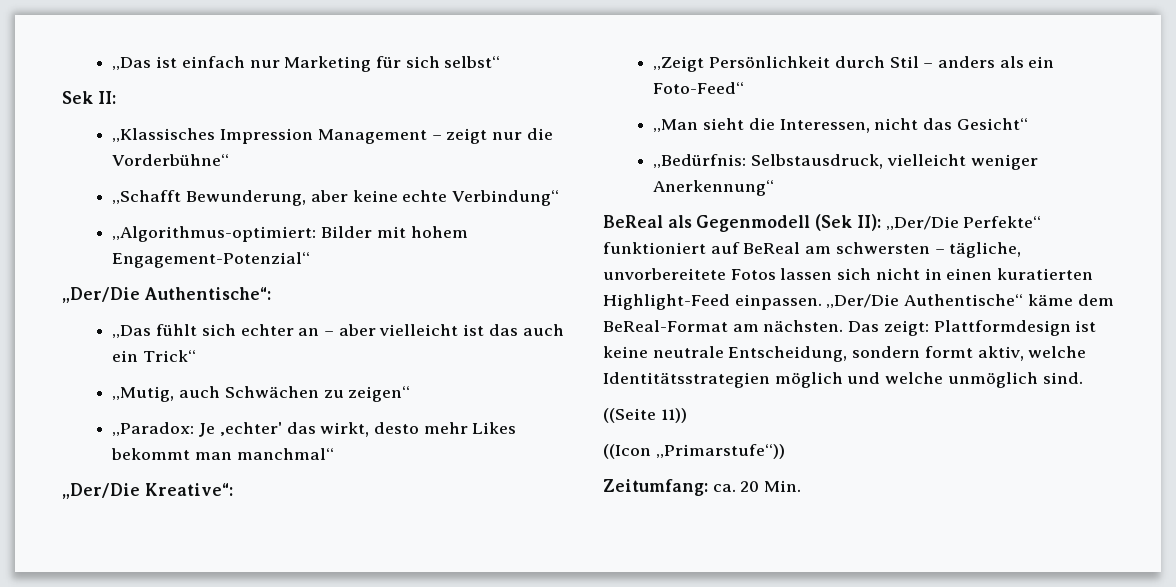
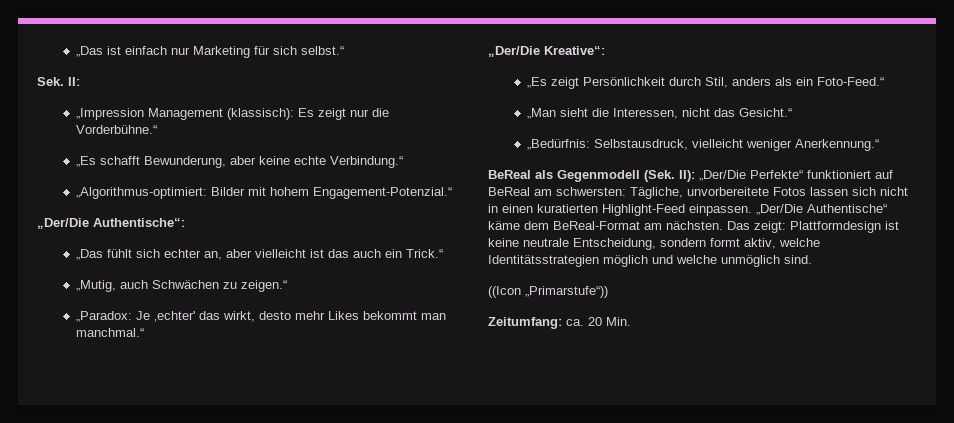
- „Das ist einfach nur Marketing für sich selbst“
- Sek II:
+ „Das ist einfach nur Marketing für sich selbst.“
+ Sek. II:
- „Klassisches Impression Management – zeigt nur die Vorderbühne“
- „Schafft Bewunderung, aber keine echte Verbindung“
+ „Impression Management (klassisch): Es zeigt nur die Vorderbühne.“
+ „Es schafft Bewunderung, aber keine echte Verbindung.“
- „Algorithmus-optimiert: Bilder mit hohem Engagement-Potenzial“
+ „Algorithmus-optimiert: Bilder mit hohem Engagement-Potenzial.“
- „Das fühlt sich echter an – aber vielleicht ist das auch ein Trick“
+ „Das fühlt sich echter an, aber vielleicht ist das auch ein Trick.“
- „Mutig, auch Schwächen zu zeigen“
+ „Mutig, auch Schwächen zu zeigen.“
- „Paradox: Je ‚echter' das wirkt, desto mehr Likes bekommt man manchmal“
+ „Paradox: Je ‚echter' das wirkt, desto mehr Likes bekommt man manchmal.“
- „Zeigt Persönlichkeit durch Stil – anders als ein Foto-Feed“
+ „Es zeigt Persönlichkeit durch Stil, anders als ein Foto-Feed.“
- „Man sieht die Interessen, nicht das Gesicht“
+ „Man sieht die Interessen, nicht das Gesicht.“
- „Bedürfnis: Selbstausdruck, vielleicht weniger Anerkennung“
+ „Bedürfnis: Selbstausdruck, vielleicht weniger Anerkennung.“
- BeReal als Gegenmodell (Sek II): „Der/Die Perfekte“ funktioniert auf BeReal am schwersten – tägliche, unvorbereitete Fotos lassen sich nicht in einen kuratierten Highlight-Feed einpassen.
+ BeReal als Gegenmodell (Sek. II): „Der/Die Perfekte“ funktioniert auf BeReal am schwersten: Tägliche, unvorbereitete Fotos lassen sich nicht in einen kuratierten Highlight-Feed einpassen.
- ((Seite 11))

